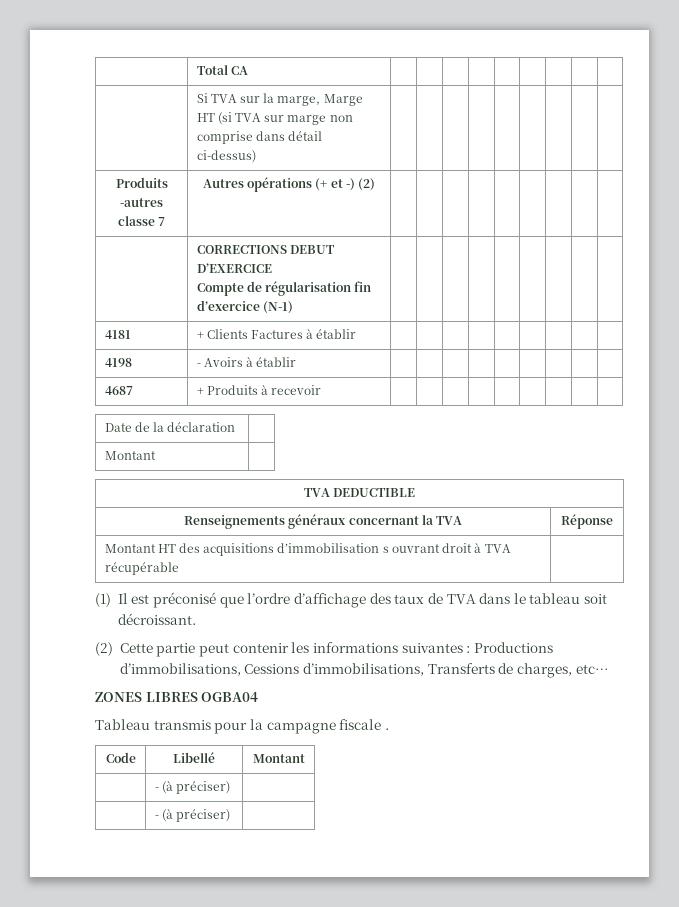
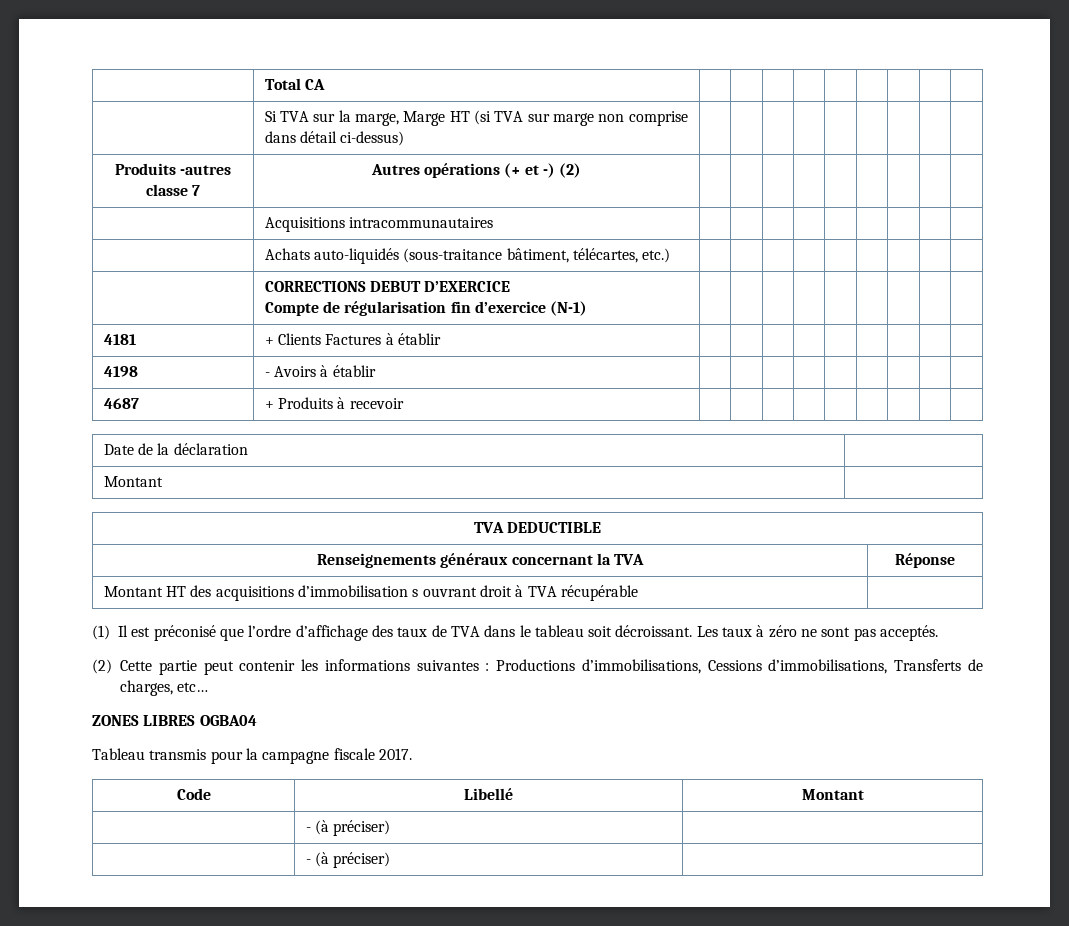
+ | Acquisitions intracommunautaires | | | | | | | | |
+ | Achats auto-liquidés (sous-traitance bâtiment, télécartes, etc.) | | | | | | | | |
+ Les taux à zéro ne sont pas acceptés.
- Tableau transmis pour la campagne fiscale .
+ Tableau transmis pour la campagne fiscale 2017.

